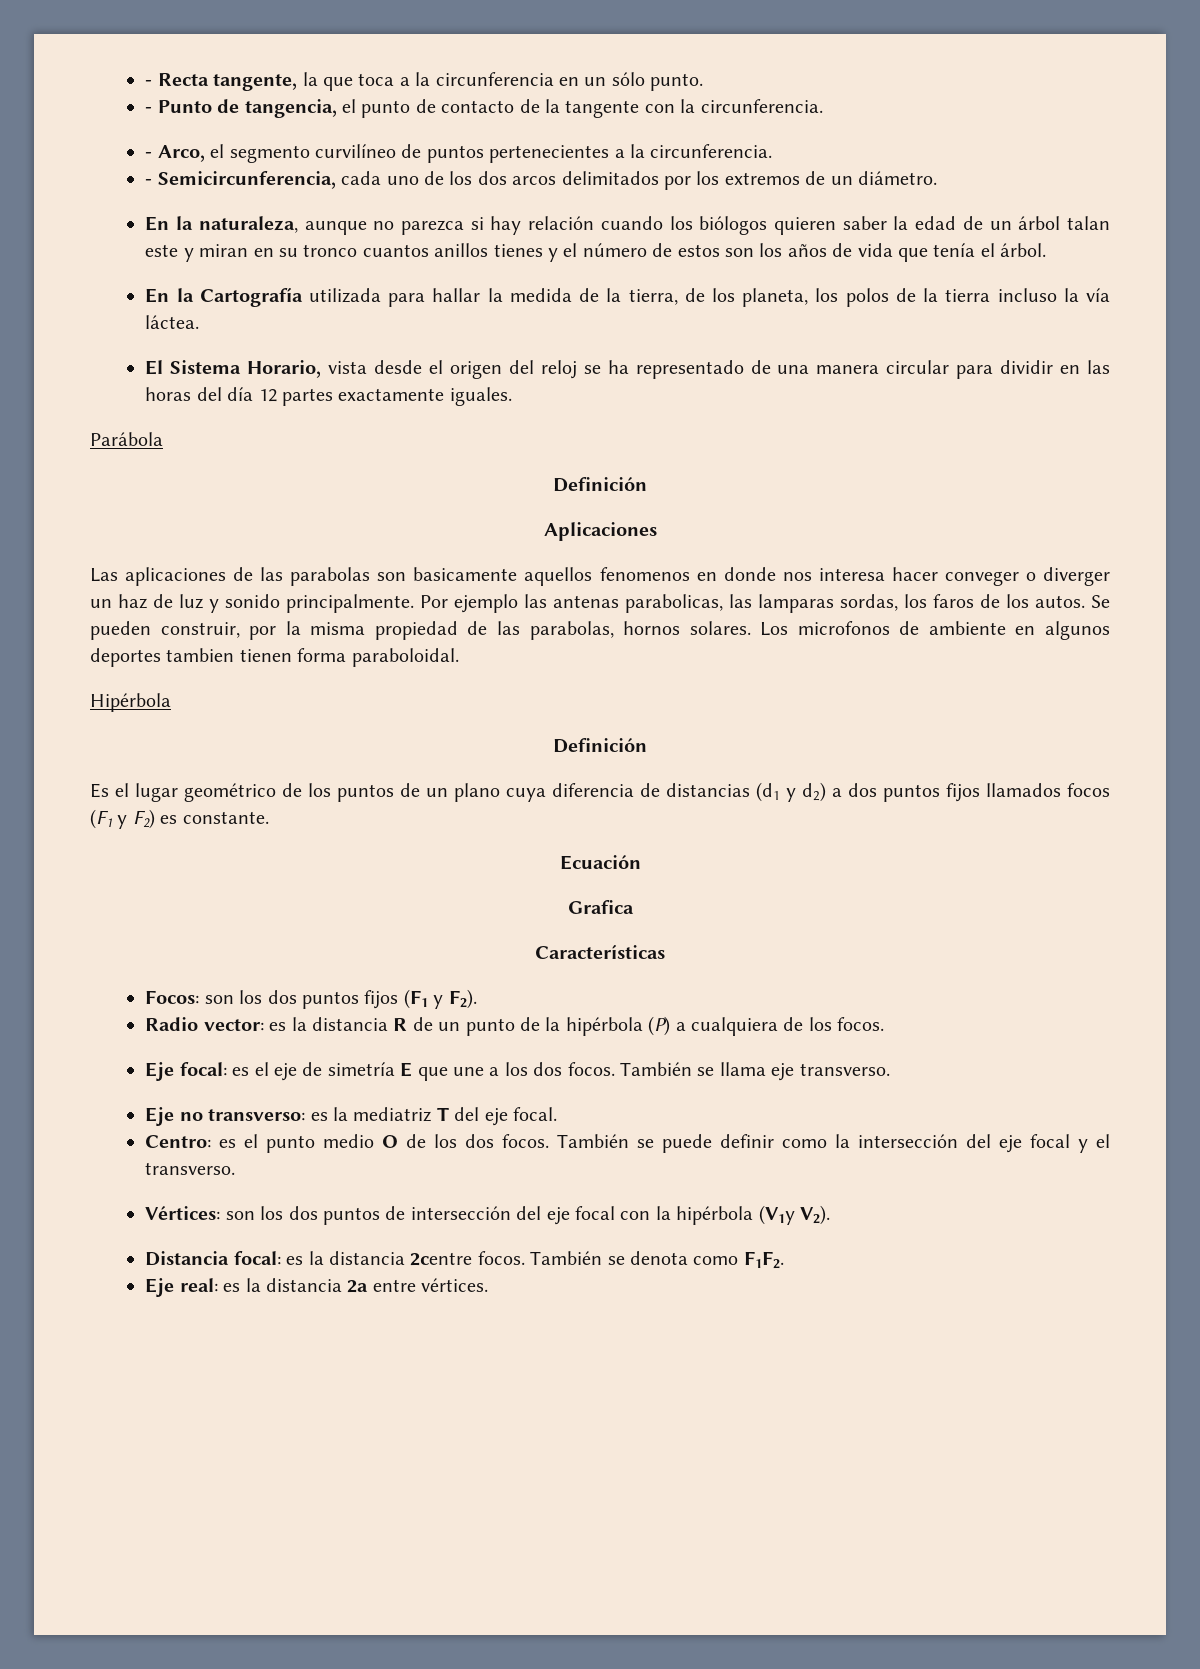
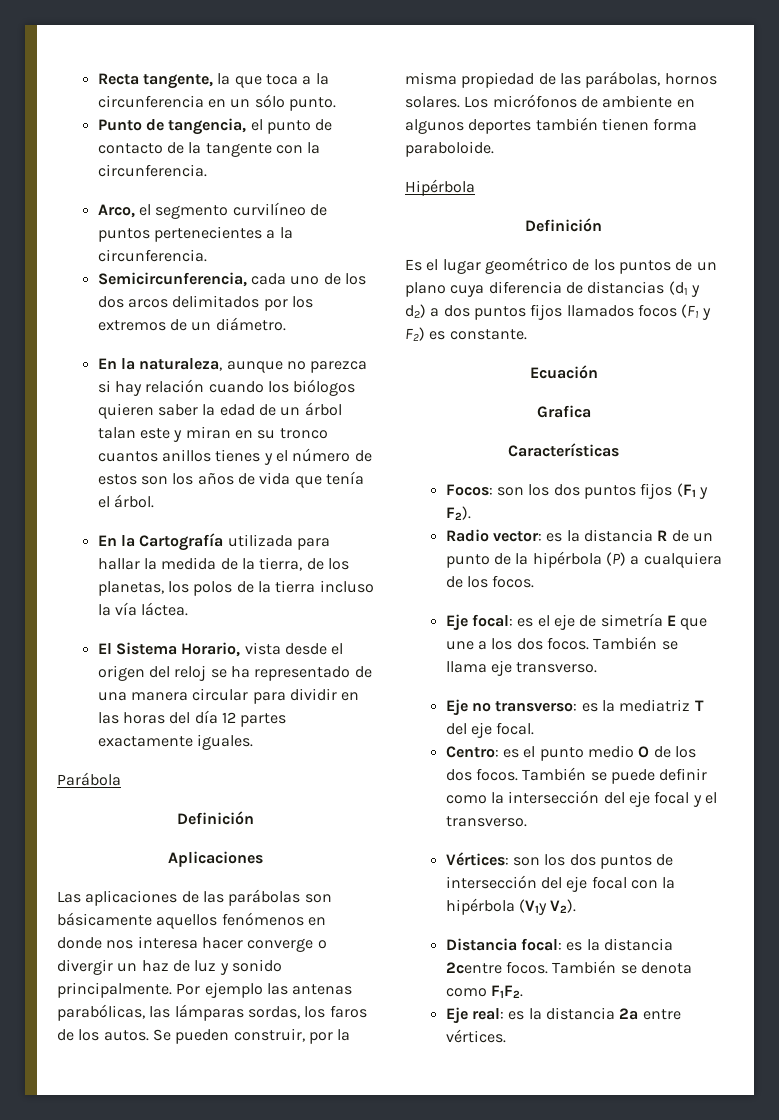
- - Recta tangente, la que toca a la circunferencia en un sólo punto.
+ Recta tangente, la que toca a la circunferencia en un sólo punto.
- - Punto de tangencia, el punto de contacto de la tangente con la circunferencia.
+ Punto de tangencia, el punto de contacto de la tangente con la circunferencia.
- - Arco, el segmento curvilíneo de puntos pertenecientes a la circunferencia.
+ Arco, el segmento curvilíneo de puntos pertenecientes a la circunferencia.
- - Semicircunferencia, cada uno de los dos arcos delimitados por los extremos de un diámetro.
+ Semicircunferencia, cada uno de los dos arcos delimitados por los extremos de un diámetro.
- En la Cartografía utilizada para hallar la medida de la tierra, de los planeta, los polos de la tierra incluso la vía láctea.
+ En la Cartografía utilizada para hallar la medida de la tierra, de los planetas, los polos de la tierra incluso la vía láctea.
- Las aplicaciones de las parabolas son basicamente aquellos fenomenos en donde nos interesa hacer conveger o diverger un haz de luz y sonido principalmente.
+ Las aplicaciones de las parábolas son básicamente aquellos fenómenos en donde nos interesa hacer converge o divergir un haz de luz y sonido principalmente.
- Por ejemplo las antenas parabolicas, las lamparas sordas, los faros de los autos.
+ Por ejemplo las antenas parabólicas, las lámparas sordas, los faros de los autos.
- Se pueden construir, por la misma propiedad de las parabolas, hornos solares.
+ Se pueden construir, por la misma propiedad de las parábolas, hornos solares.
- Los microfonos de ambiente en algunos deportes tambien tienen forma paraboloidal.
+ Los micrófonos de ambiente en algunos deportes también tienen forma paraboloide.

